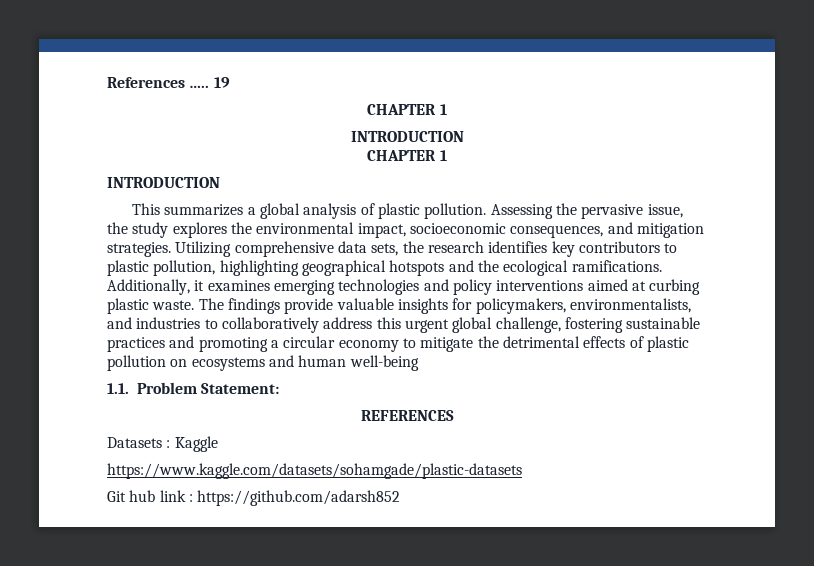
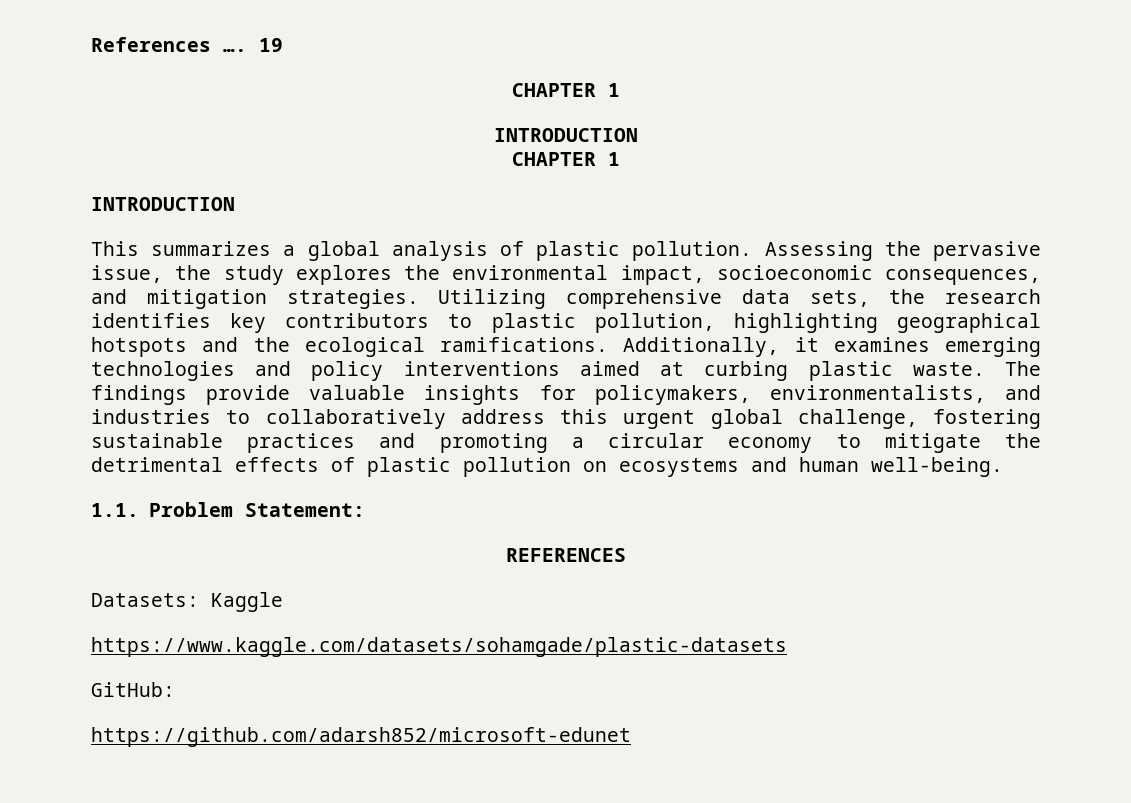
- References …..
+ References ….
- The findings provide valuable insights for policymakers, environmentalists, and industries to collaboratively address this urgent global challenge, fostering sustainable practices and promoting a circular economy to mitigate the detrimental effects of plastic pollution on ecosystems and human well-being
+ The findings provide valuable insights for policymakers, environmentalists, and industries to collaboratively address this urgent global challenge, fostering sustainable practices and promoting a circular economy to mitigate the detrimental effects of plastic pollution on ecosystems and human well-being.
- Datasets : Kaggle
+ Datasets: Kaggle
- Git hub link : https://github.com/adarsh852
+ GitHub:
+ https://github.com/adarsh852/microsoft-edunet

